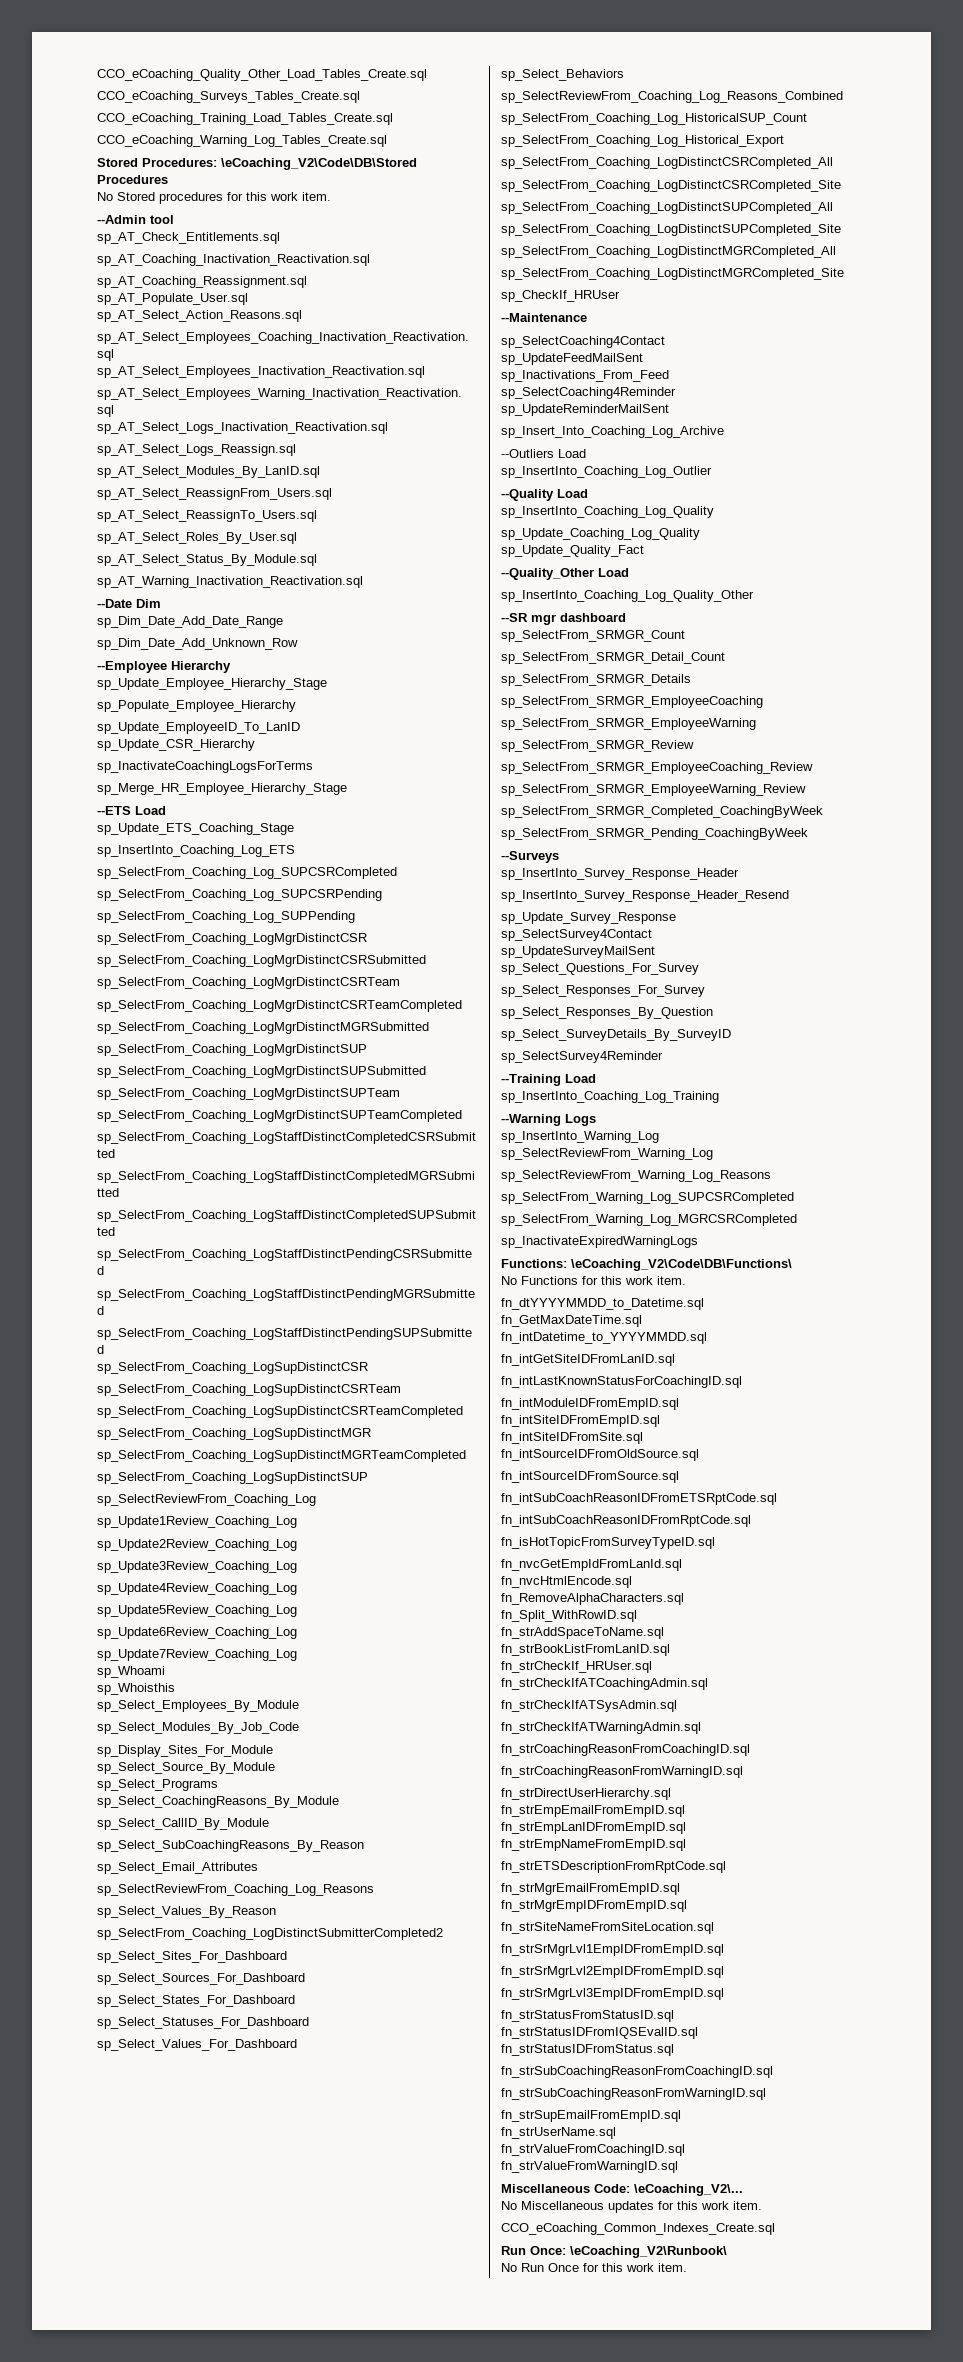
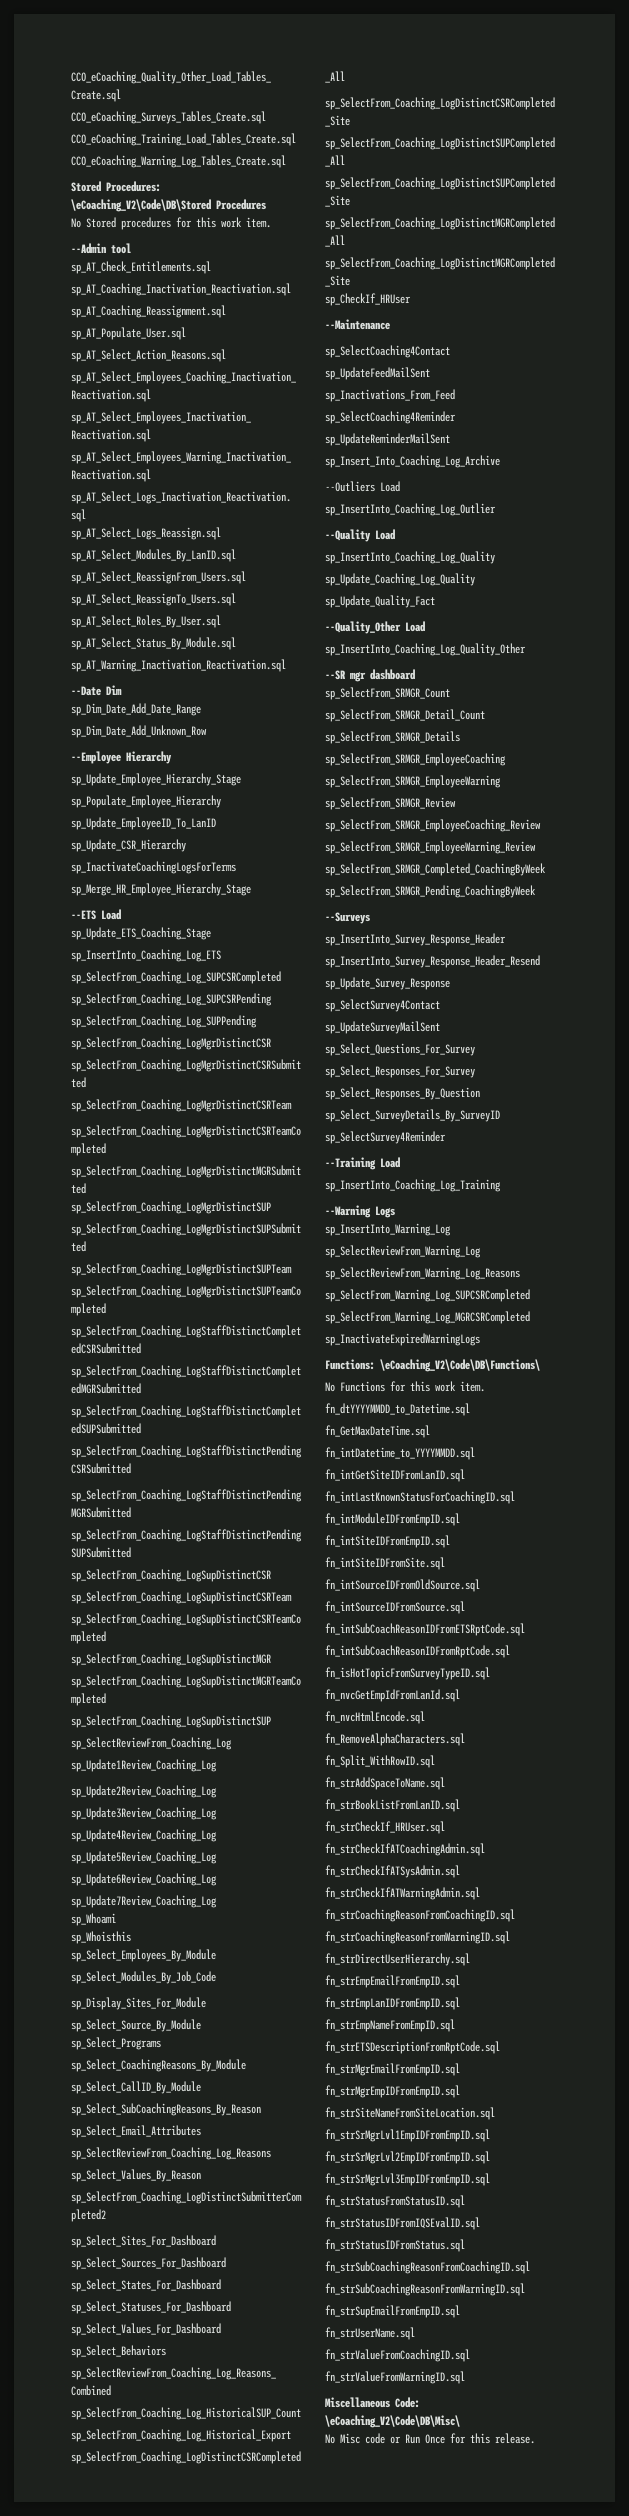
- Miscellaneous Code: \eCoaching_V2\...
- No Miscellaneous updates for this work item.
- CCO_eCoaching_Common_Indexes_Create.sql
- Run Once: \eCoaching_V2\Runbook\
- No Run Once for this work item.
+ Miscellaneous Code: \eCoaching_V2\Code\DB\Misc\
+ No Misc code or Run Once for this release.

